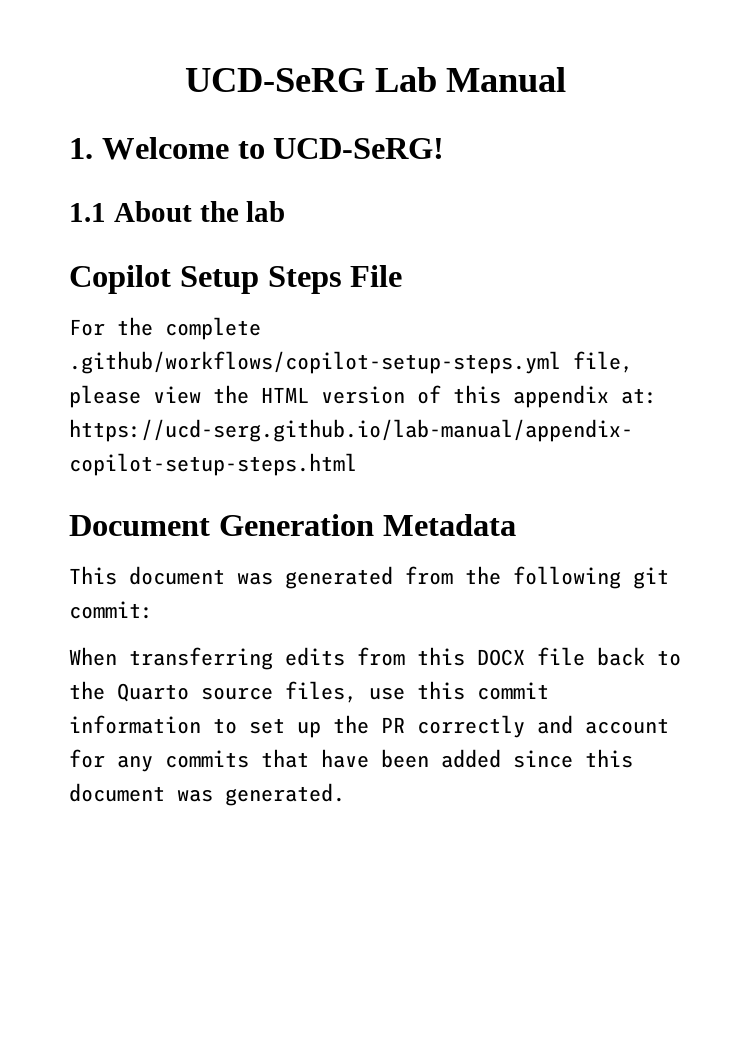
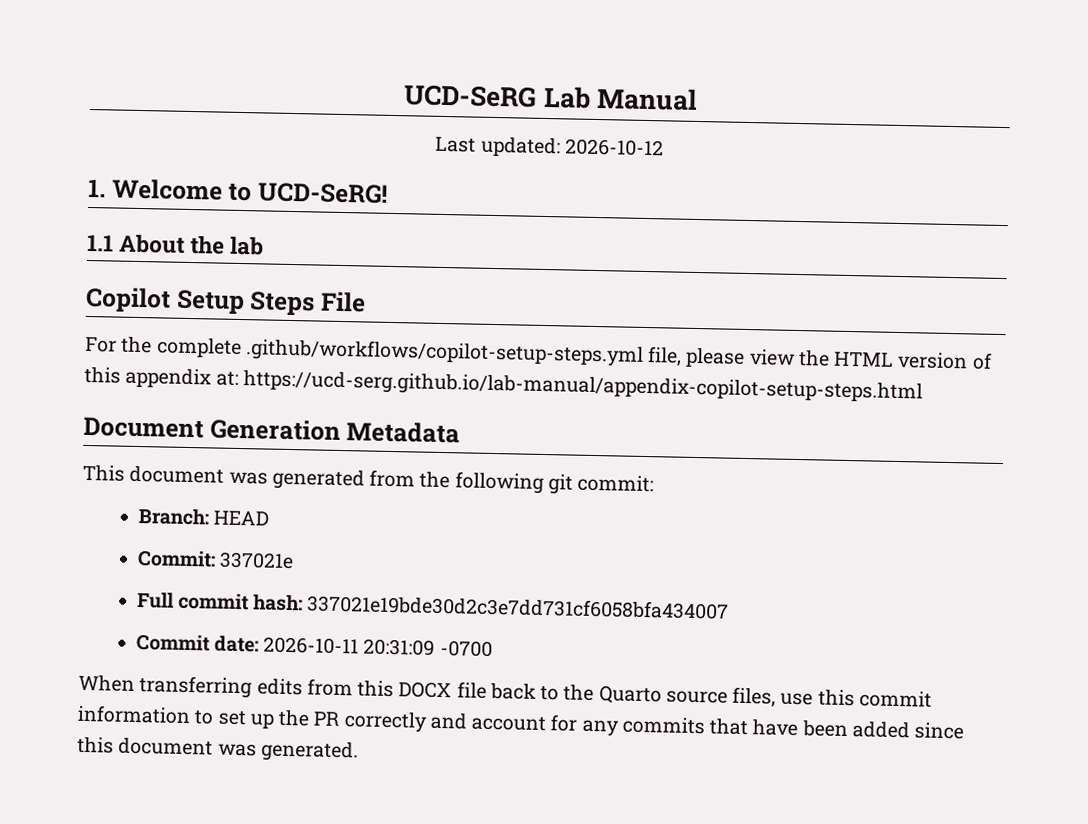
+ Last updated: 2026-10-12
+ Branch: HEAD
+ Commit: 337021e
+ Full commit hash: 337021e19bde30d2c3e7dd731cf6058bfa434007
+ Commit date: 2026-10-11 20:31:09 -0700

